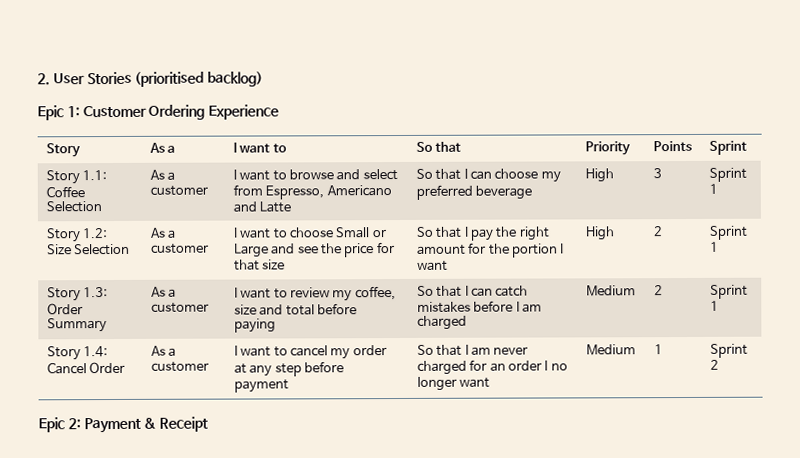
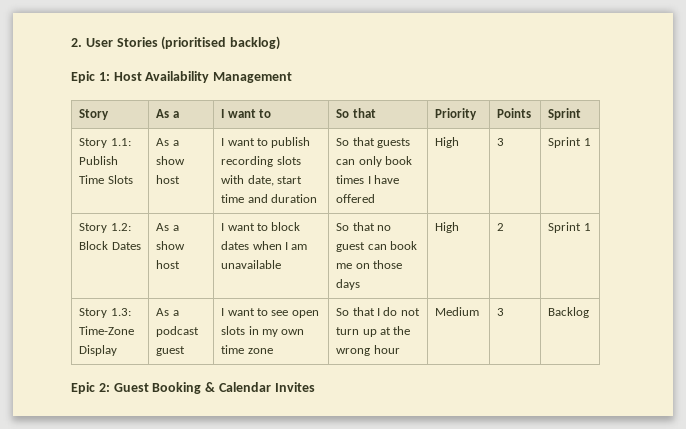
- Epic 1: Customer Ordering Experience
+ Epic 1: Host Availability Management
- Story 1.1: Coffee Selection | As a customer | I want to browse and select from Espresso, Americano and Latte | So that I can choose my preferred beverage | High | 3 | Sprint 1
+ Story 1.1: Publish Time Slots | As a show host | I want to publish recording slots with date, start time and duration | So that guests can only book times I have offered | High | 3 | Sprint 1
- Story 1.2: Size Selection | As a customer | I want to choose Small or Large and see the price for that size | So that I pay the right amount for the portion I want | High | 2 | Sprint 1
+ Story 1.2: Block Dates | As a show host | I want to block dates when I am unavailable | So that no guest can book me on those days | High | 2 | Sprint 1
- Story 1.3: Order Summary | As a customer | I want to review my coffee, size and total before paying | So that I can catch mistakes before I am charged | Medium | 2 | Sprint 1
- Story 1.4: Cancel Order | As a customer | I want to cancel my order at any step before payment | So that I am never charged for an order I no longer want | Medium | 1 | Sprint 2
- Epic 2: Payment & Receipt
+ Story 1.3: Time-Zone Display | As a podcast guest | I want to see open slots in my own time zone | So that I do not turn up at the wrong hour | Medium | 3 | Backlog
+ Epic 2: Guest Booking & Calendar Invites

